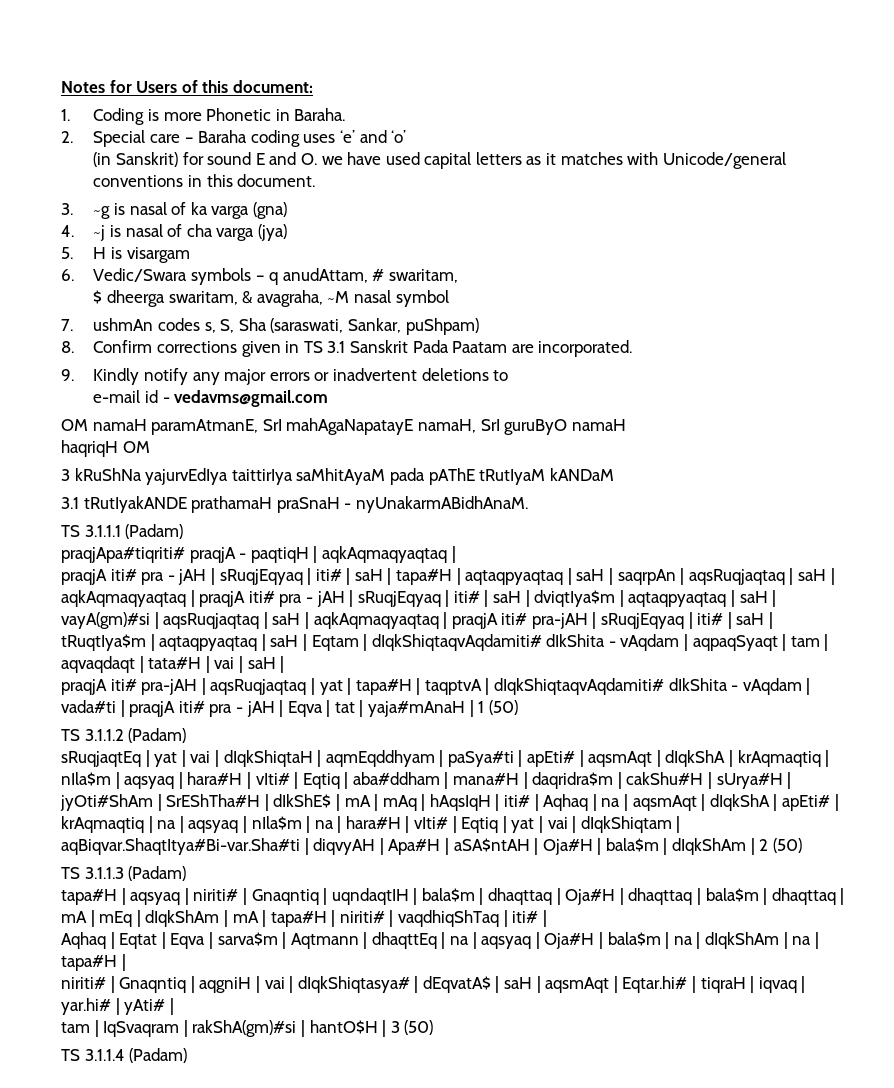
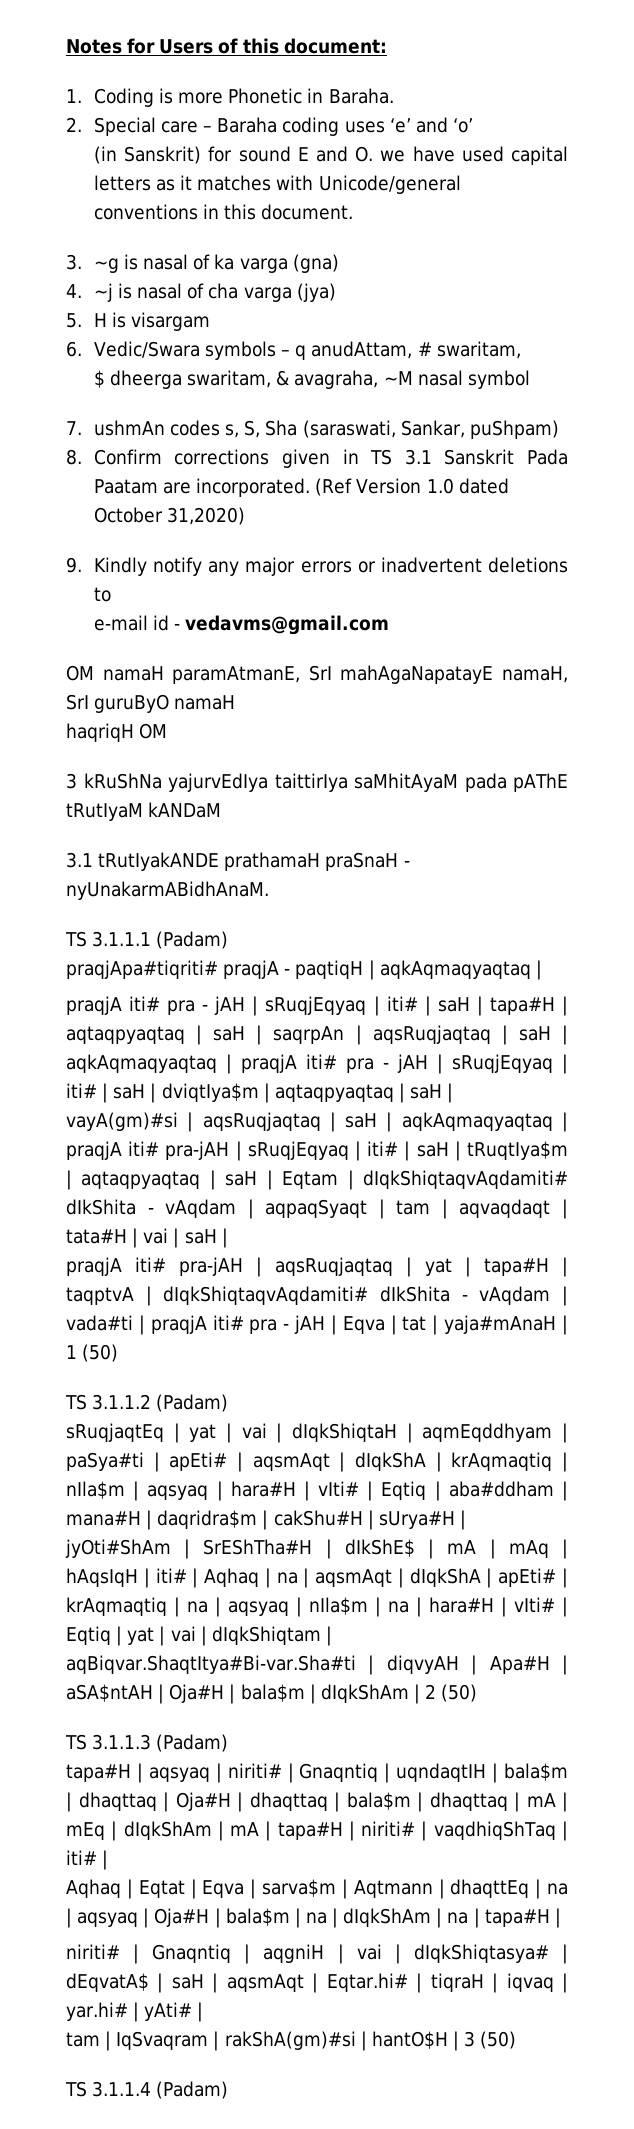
+ (Ref Version 1.0 dated October 31,2020)

